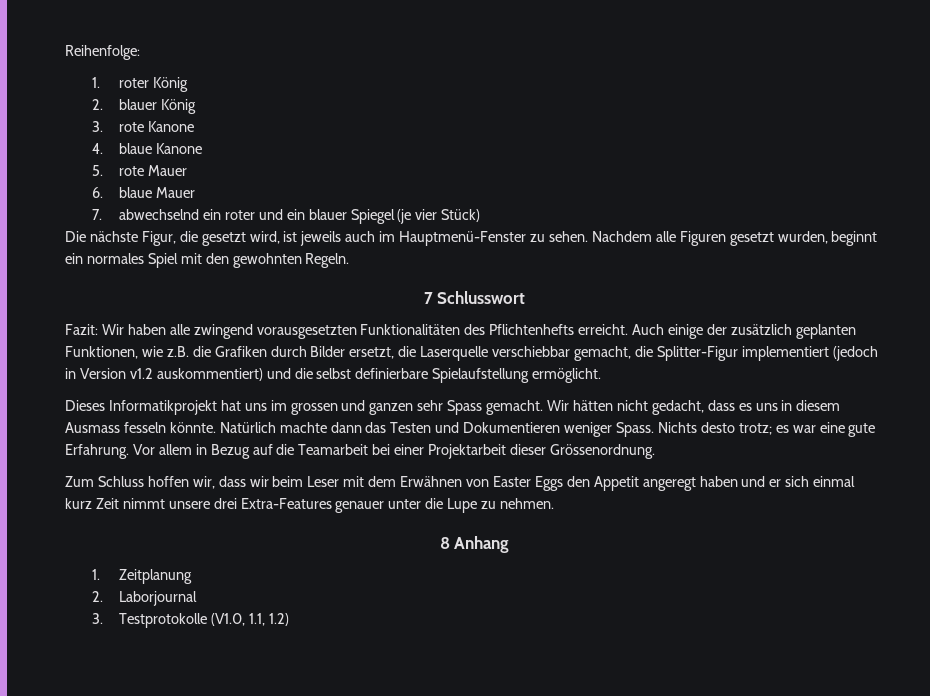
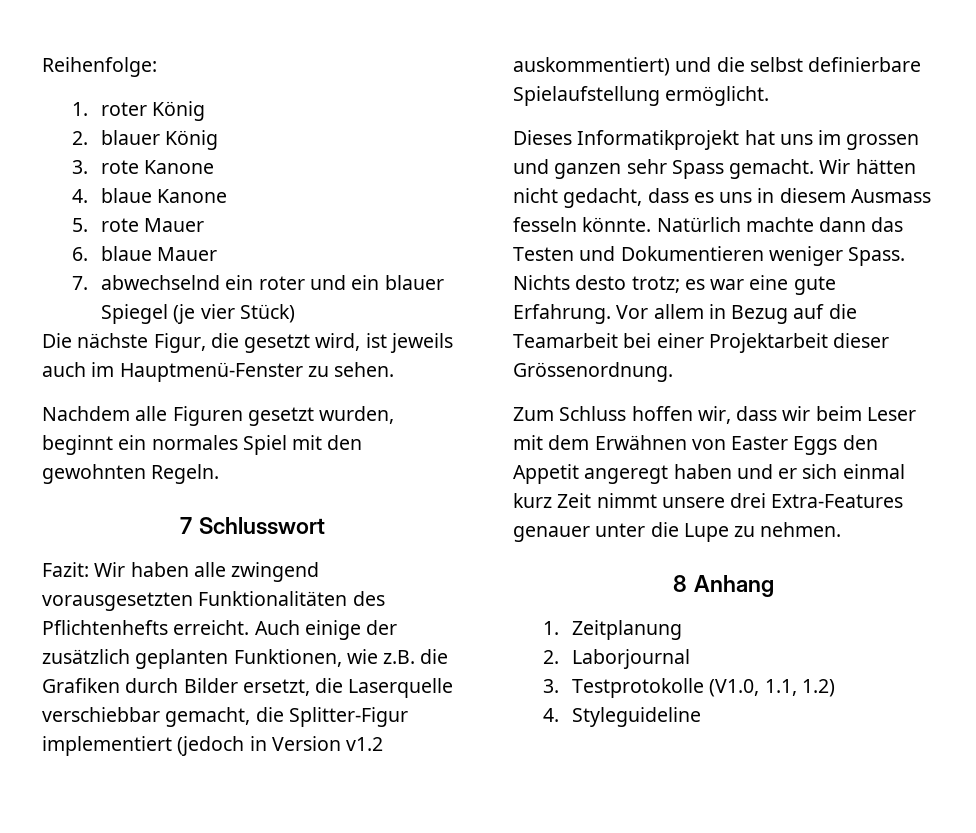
- Die nächste Figur, die gesetzt wird, ist jeweils auch im Hauptmenü-Fenster zu sehen. Nachdem alle Figuren gesetzt wurden, beginnt ein normales Spiel mit den gewohnten Regeln.
+ Die nächste Figur, die gesetzt wird, ist jeweils auch im Hauptmenü-Fenster zu sehen.
+ Nachdem alle Figuren gesetzt wurden, beginnt ein normales Spiel mit den gewohnten Regeln.
+ 4. Styleguideline

